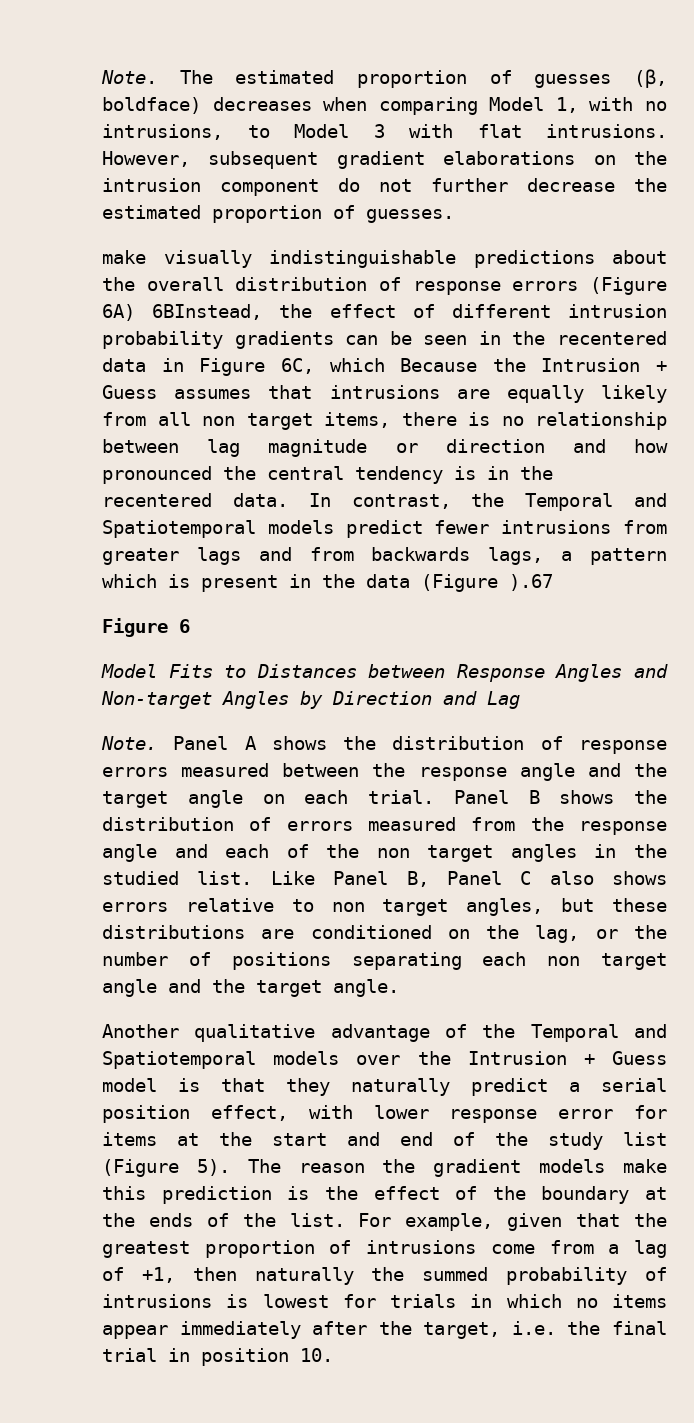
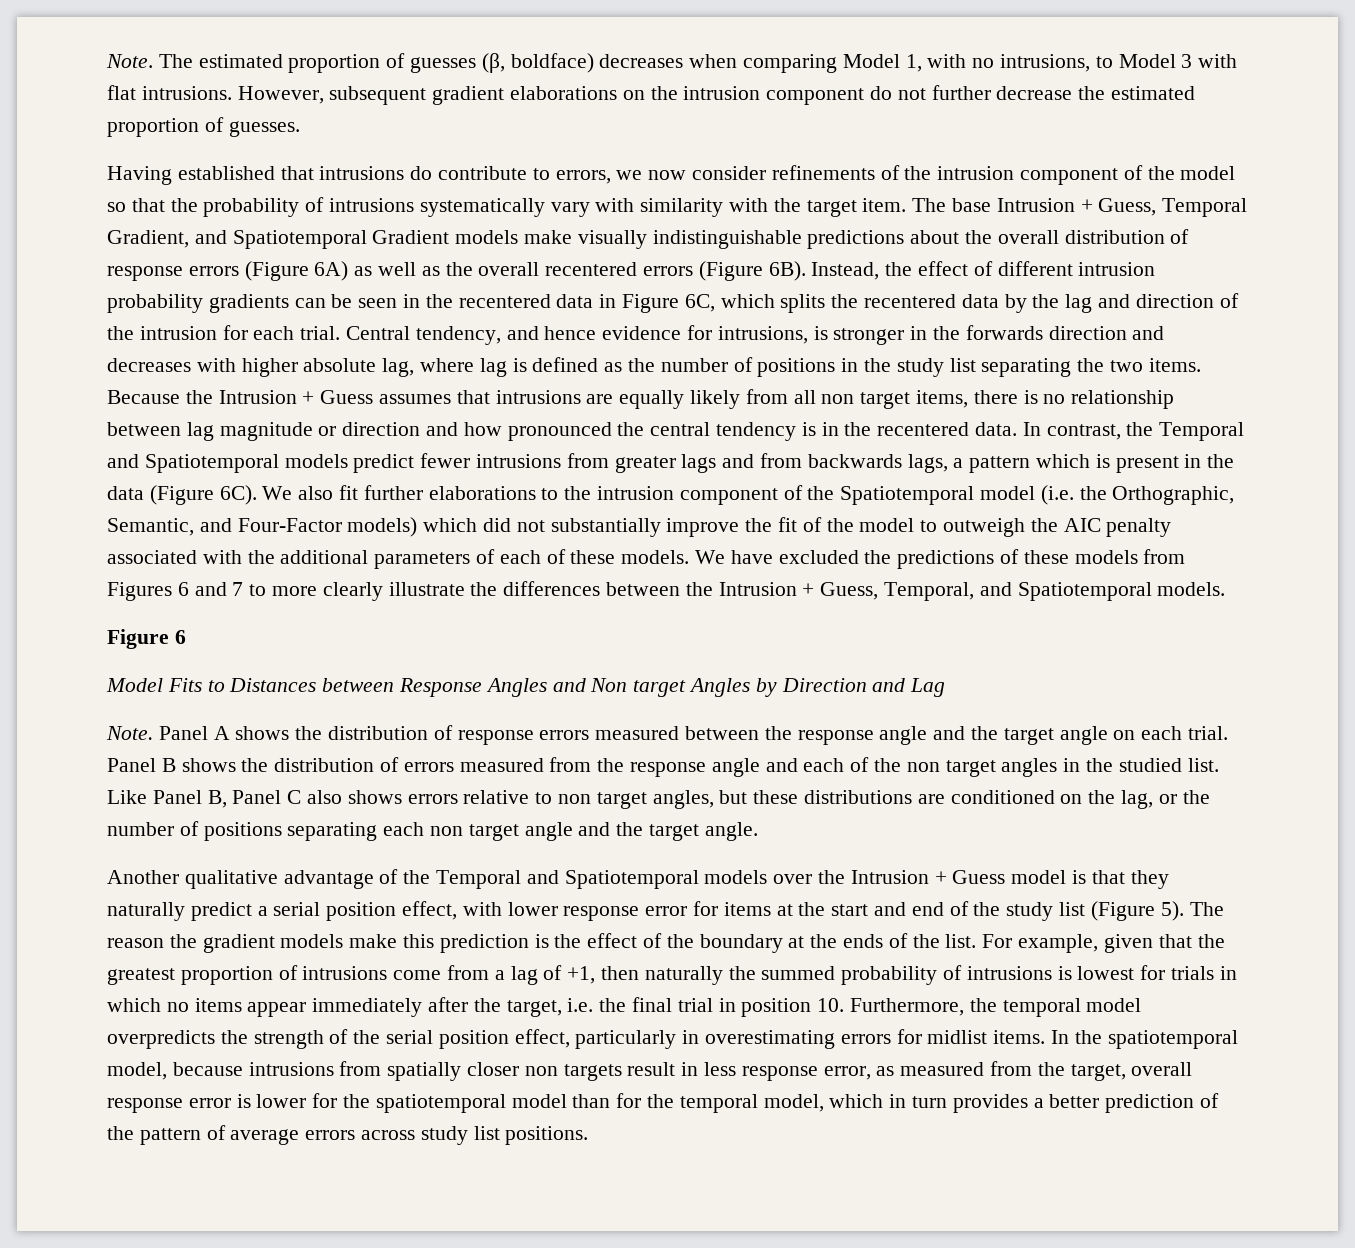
- make visually indistinguishable predictions about the overall distribution of response errors (Figure 6A) 6BInstead, the effect of different intrusion probability gradients can be seen in the recentered data in Figure 6C, which Because the Intrusion + Guess assumes that intrusions are equally likely from all non target items, there is no relationship between lag magnitude or direction and how pronounced the central tendency is in the recentered data.
+ Having established that intrusions do contribute to errors, we now consider refinements of the intrusion component of the model so that the probability of intrusions systematically vary with similarity with the target item. The base Intrusion + Guess, Temporal Gradient, and Spatiotemporal Gradient models make visually indistinguishable predictions about the overall distribution of response errors (Figure 6A) as well as the overall recentered errors (Figure 6B). Instead, the effect of different intrusion probability gradients can be seen in the recentered data in Figure 6C, which splits the recentered data by the lag and direction of the intrusion for each trial. Central tendency, and hence evidence for intrusions, is stronger in the forwards direction and decreases with higher absolute lag, where lag is defined as the number of positions in the study list separating the two items. Because the Intrusion + Guess assumes that intrusions are equally likely from all non target items, there is no relationship between lag magnitude or direction and how pronounced the central tendency is in the recentered data.
- In contrast, the Temporal and Spatiotemporal models predict fewer intrusions from greater lags and from backwards lags, a pattern which is present in the data (Figure ).67
+ In contrast, the Temporal and Spatiotemporal models predict fewer intrusions from greater lags and from backwards lags, a pattern which is present in the data (Figure 6C). We also fit further elaborations to the intrusion component of the Spatiotemporal model (i.e. the Orthographic, Semantic, and Four-Factor models) which did not substantially improve the fit of the model to outweigh the AIC penalty associated with the additional parameters of each of these models. We have excluded the predictions of these models from Figures 6 and 7 to more clearly illustrate the differences between the Intrusion + Guess, Temporal, and Spatiotemporal models.
- Model Fits to Distances between Response Angles and Non-target Angles by Direction and Lag
+ Model Fits to Distances between Response Angles and Non target Angles by Direction and Lag
- For example, given that the greatest proportion of intrusions come from a lag of +1, then naturally the summed probability of intrusions is lowest for trials in which no items appear immediately after the target, i.e. the final trial in position 10.
+ For example, given that the greatest proportion of intrusions come from a lag of +1, then naturally the summed probability of intrusions is lowest for trials in which no items appear immediately after the target, i.e. the final trial in position 10. Furthermore, the temporal model overpredicts the strength of the serial position effect, particularly in overestimating errors for midlist items. In the spatiotemporal model, because intrusions from spatially closer non targets result in less response error, as measured from the target, overall response error is lower for the spatiotemporal model than for the temporal model, which in turn provides a better prediction of the pattern of average errors across study list positions.

